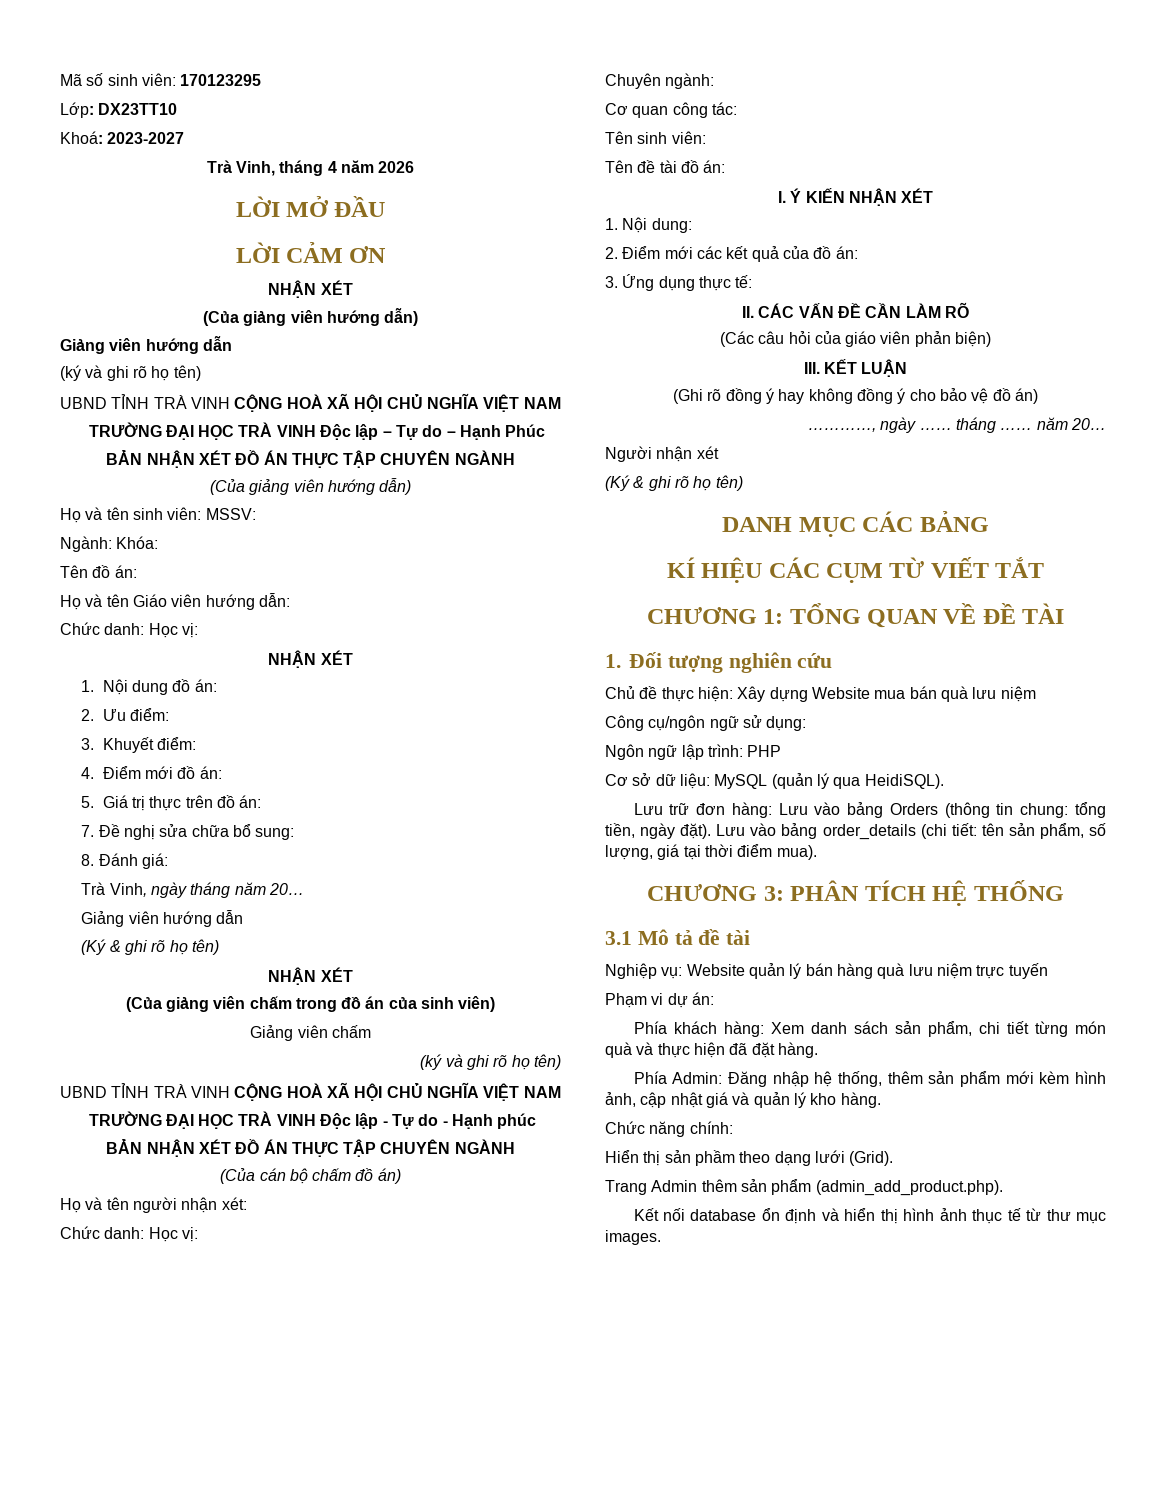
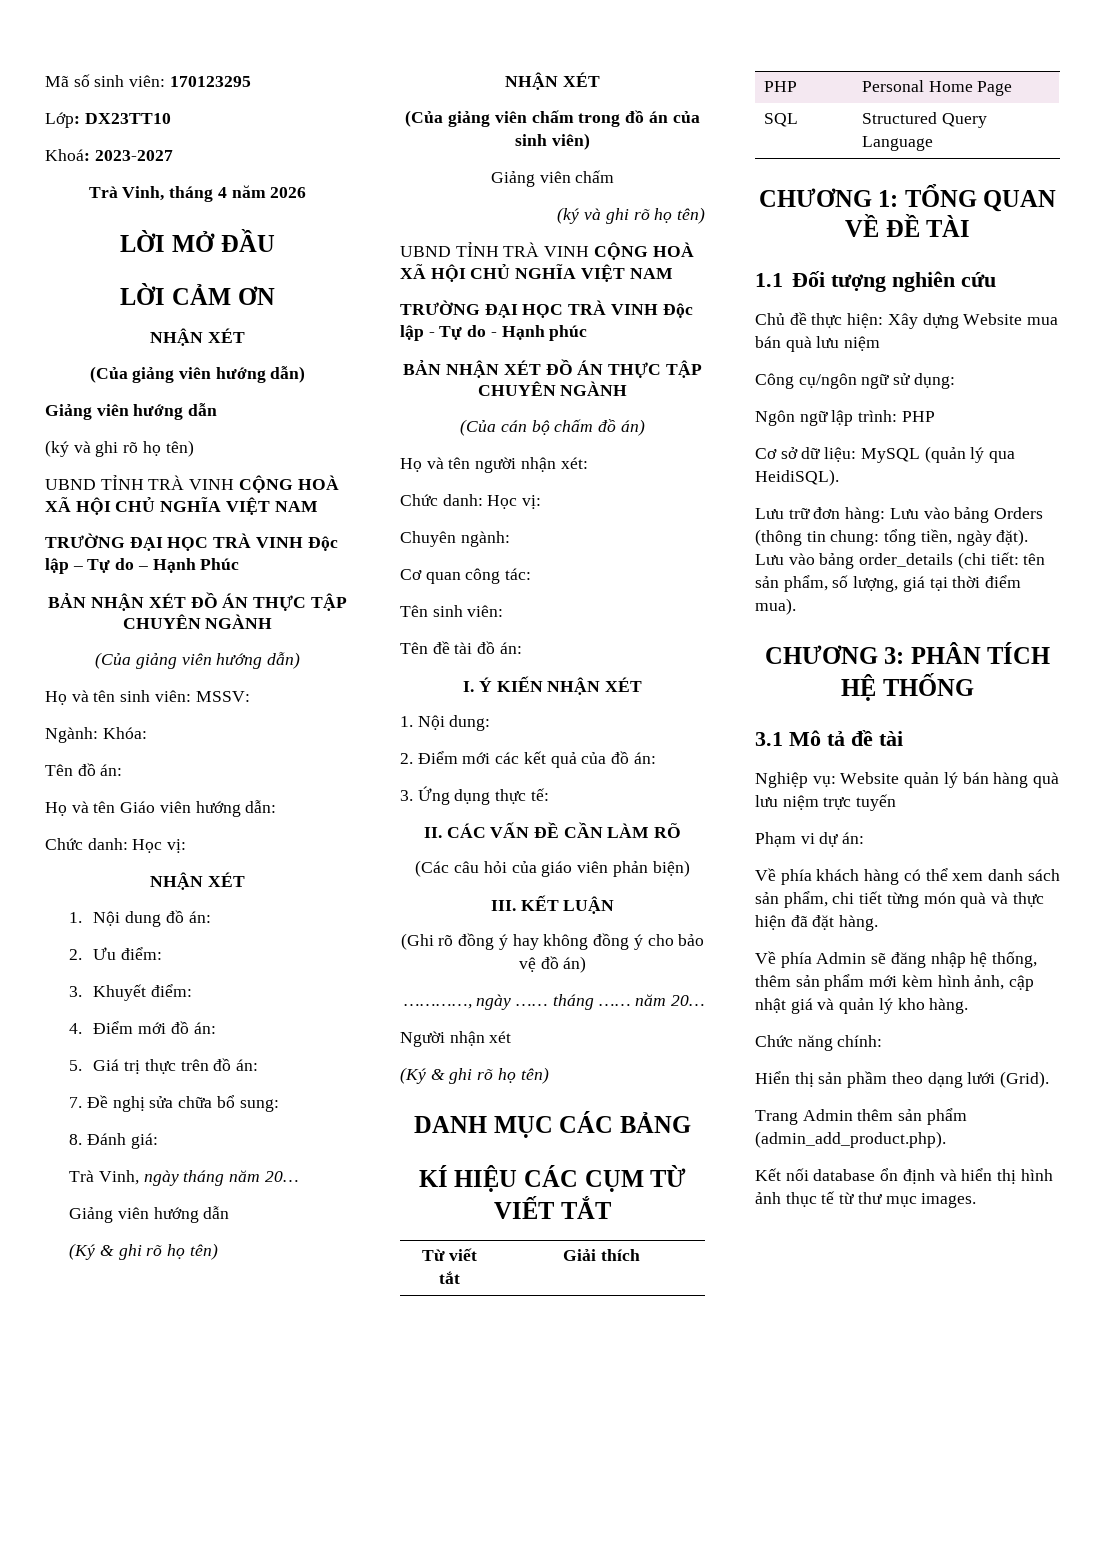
+ Từ viết tắt | Giải thích
+ PHP | Personal Home Page
+ SQL | Structured Query Language
- 1. Đối tượng nghiên cứu
+ 1.1 Đối tượng nghiên cứu
- Phía khách hàng: Xem danh sách sản phẩm, chi tiết từng món quà và thực hiện đã đặt hàng.
+ Về phía khách hàng có thể xem danh sách sản phẩm, chi tiết từng món quà và thực hiện đã đặt hàng.
- Phía Admin: Đăng nhập hệ thống, thêm sản phẩm mới kèm hình ảnh, cập nhật giá và quản lý kho hàng.
+ Về phía Admin sẽ đăng nhập hệ thống, thêm sản phẩm mới kèm hình ảnh, cập nhật giá và quản lý kho hàng.

